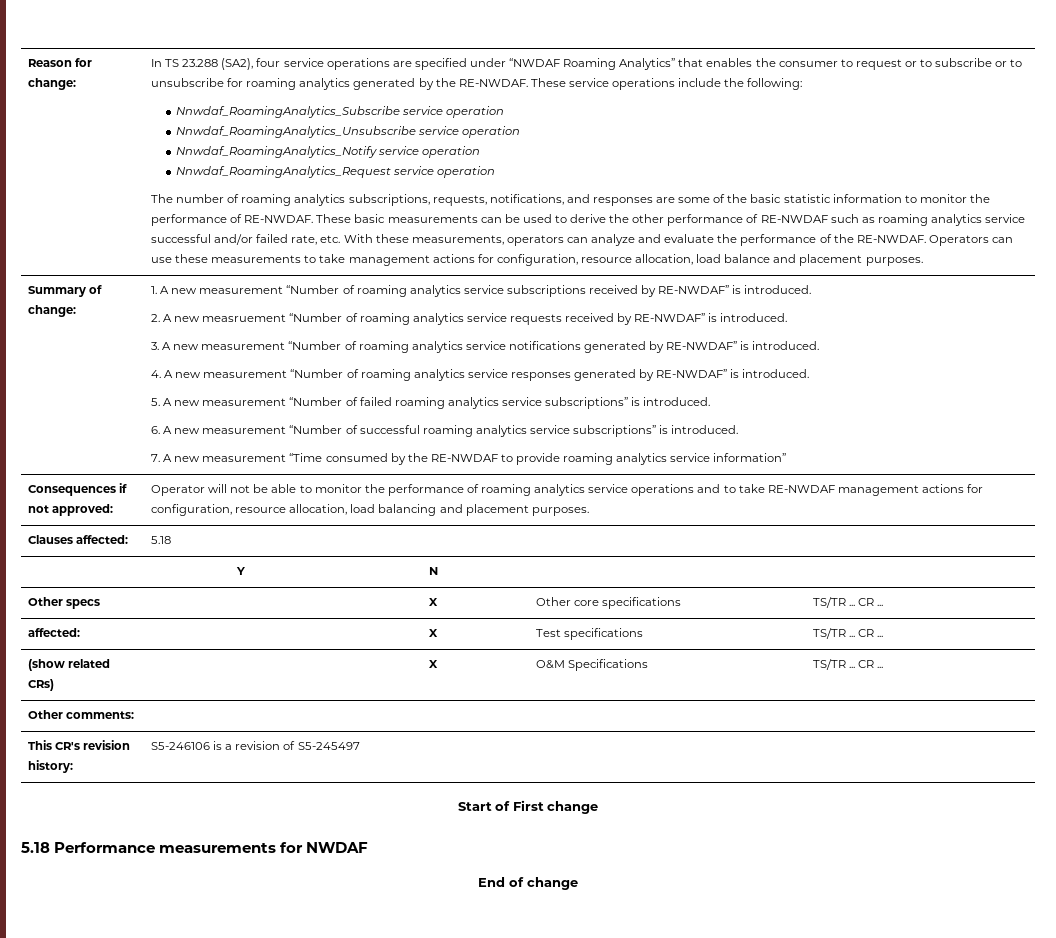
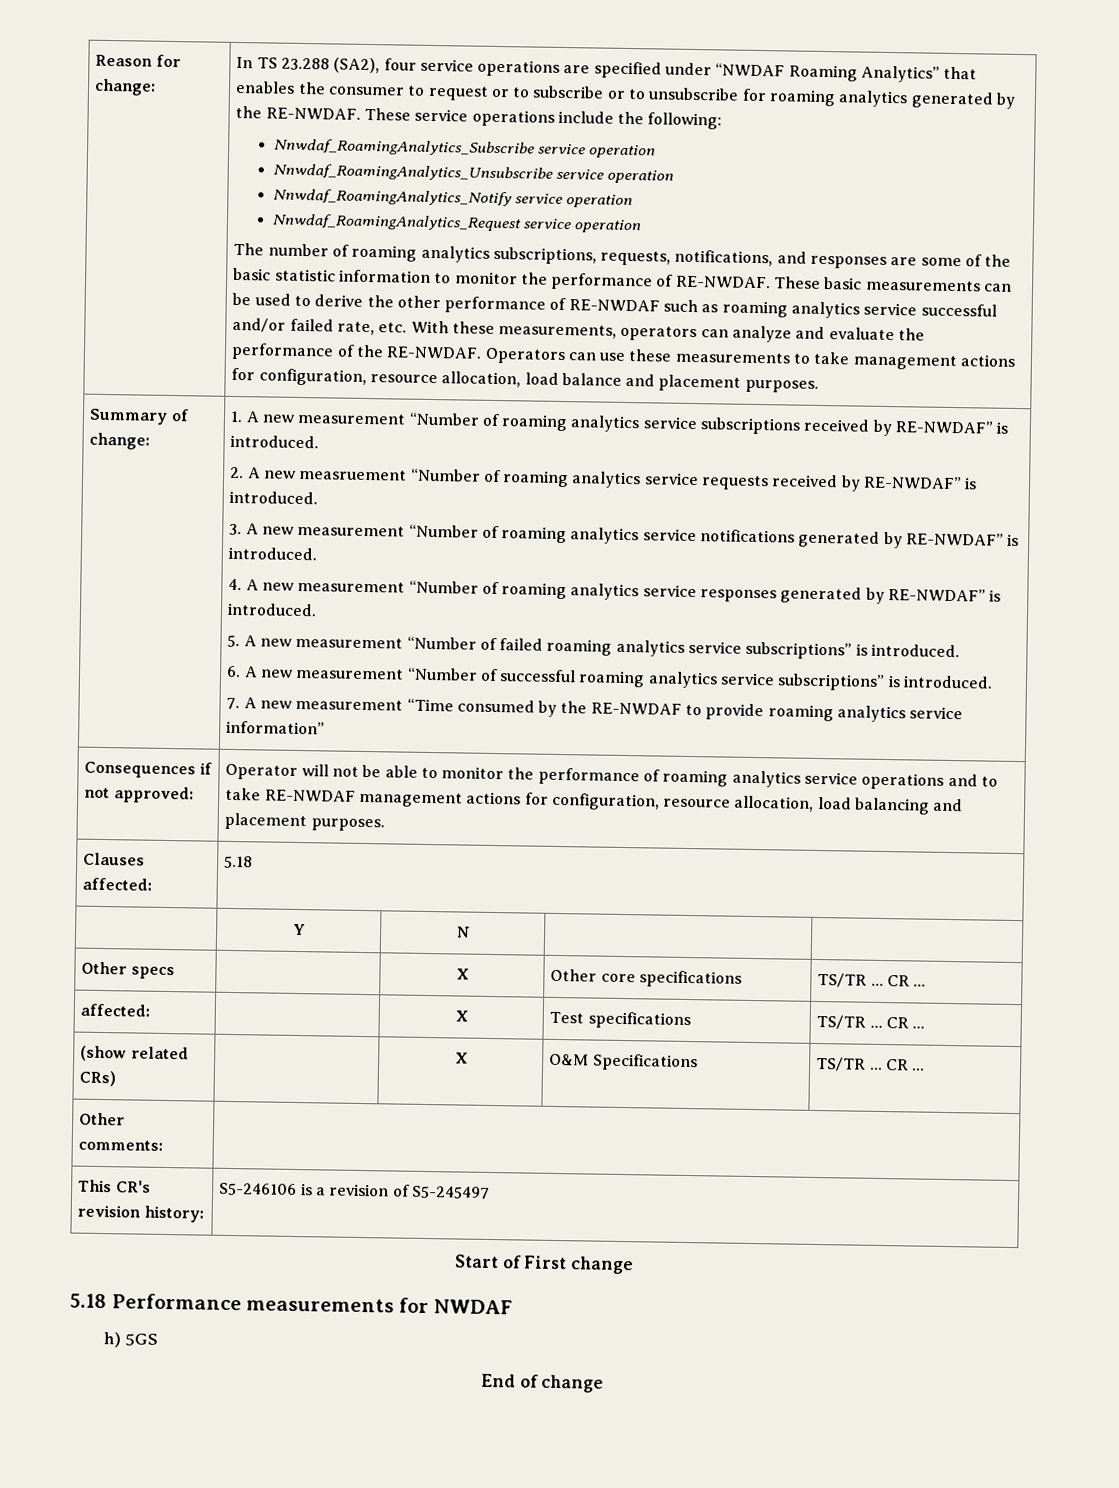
+ h) 5GS

